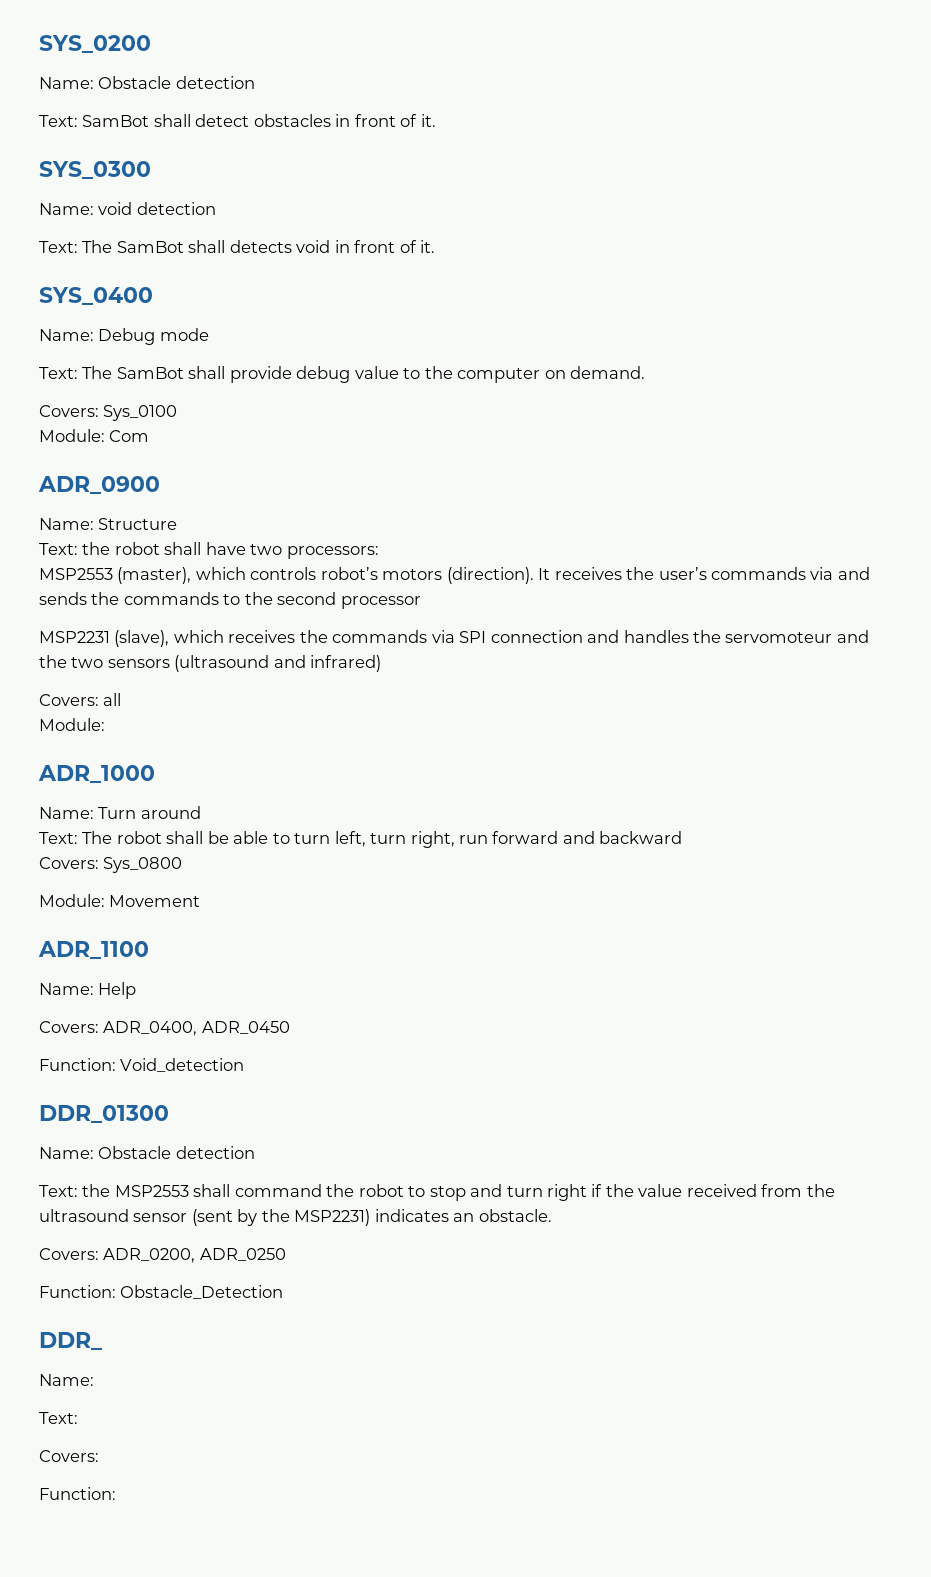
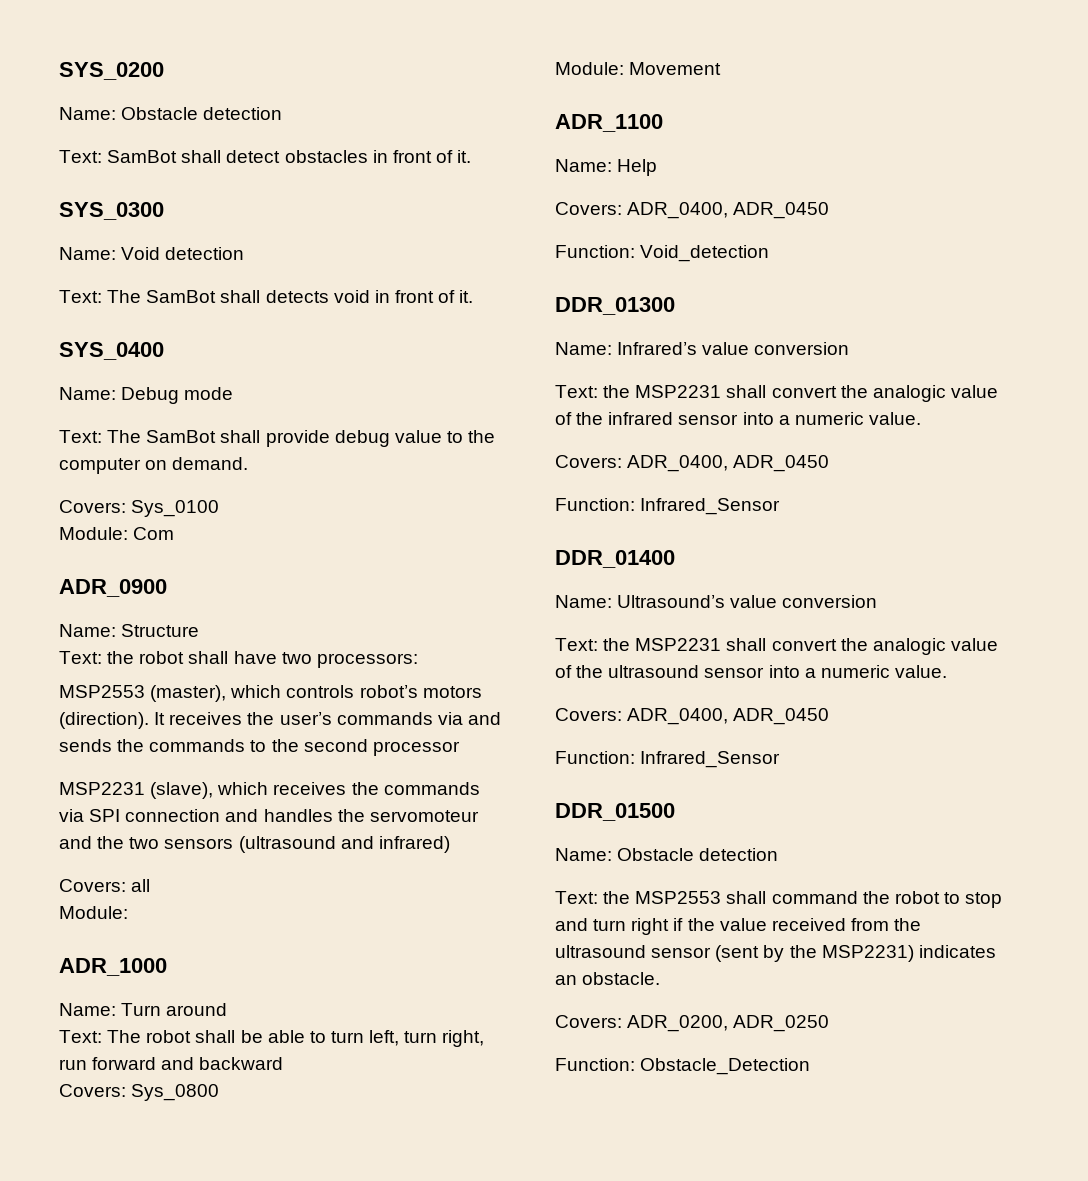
- Name: void detection
+ Name: Void detection
+ Name: Infrared’s value conversion
+ Text: the MSP2231 shall convert the analogic value of the infrared sensor into a numeric value.
+ Covers: ADR_0400, ADR_0450
+ Function: Infrared_Sensor
+ DDR_01400
+ Name: Ultrasound’s value conversion
+ Text: the MSP2231 shall convert the analogic value of the ultrasound sensor into a numeric value.
+ Covers: ADR_0400, ADR_0450
+ Function: Infrared_Sensor
+ DDR_01500
- DDR_
- Name:
- Text:
- Covers:
- Function:

